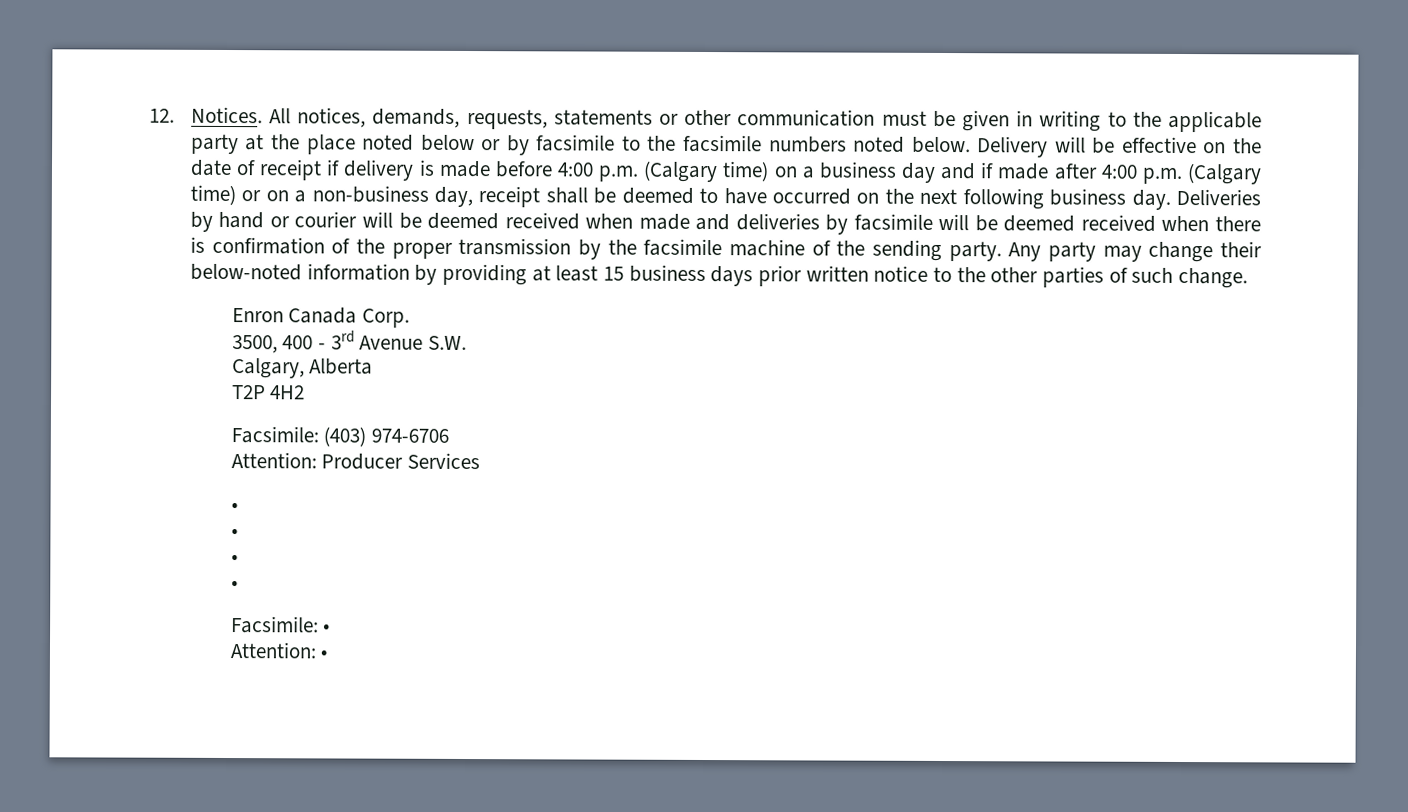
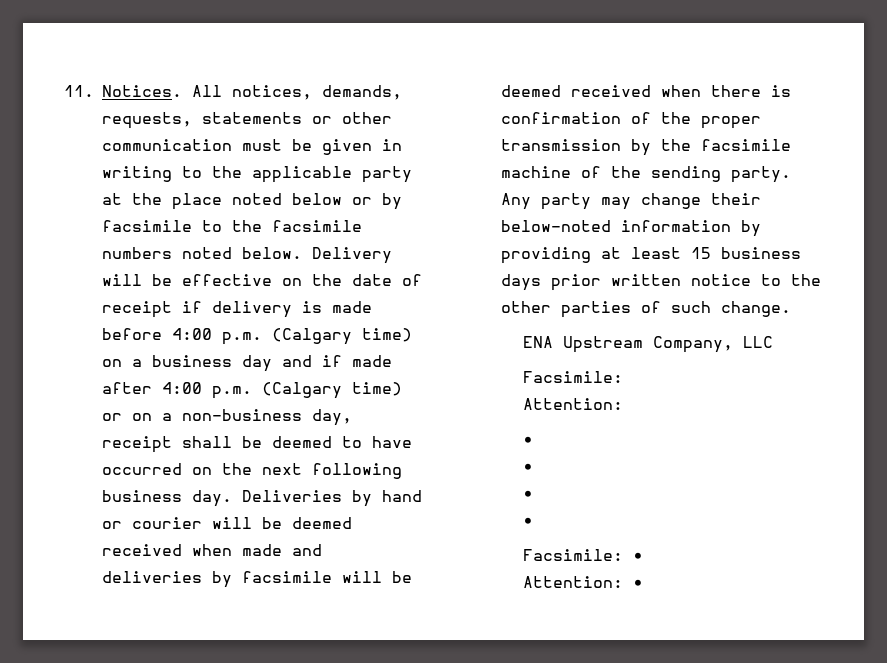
- 12. Notices.
+ 11. Notices.
- Enron Canada Corp.
- 3500, 400 - 3rd Avenue S.W.
- Calgary, Alberta
- T2P 4H2
- Facsimile: (403) 974-6706
- Attention: Producer Services
+ ENA Upstream Company, LLC
+ Facsimile:
+ Attention:

